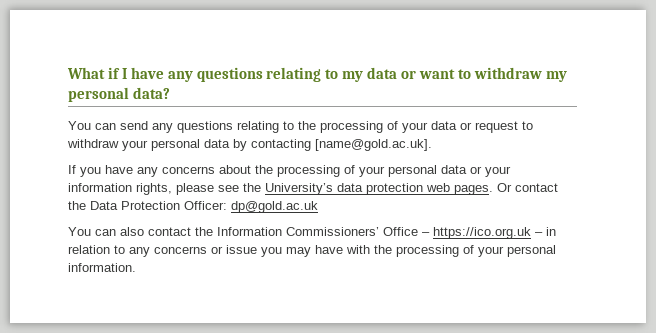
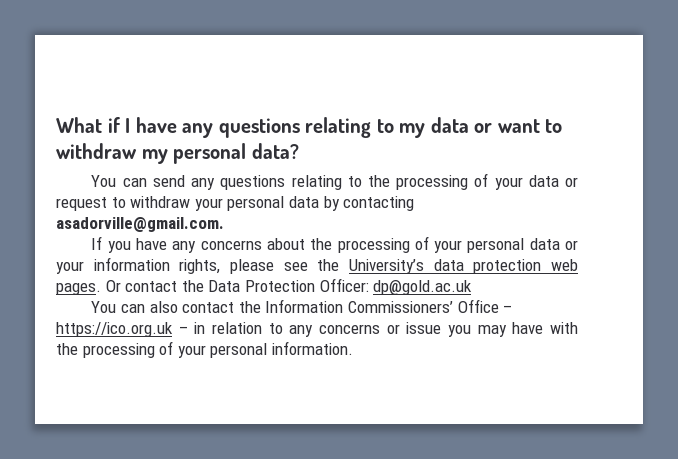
- You can send any questions relating to the processing of your data or request to withdraw your personal data by contacting [name@gold.ac.uk].
+ You can send any questions relating to the processing of your data or request to withdraw your personal data by contacting asadorville@gmail.com.

